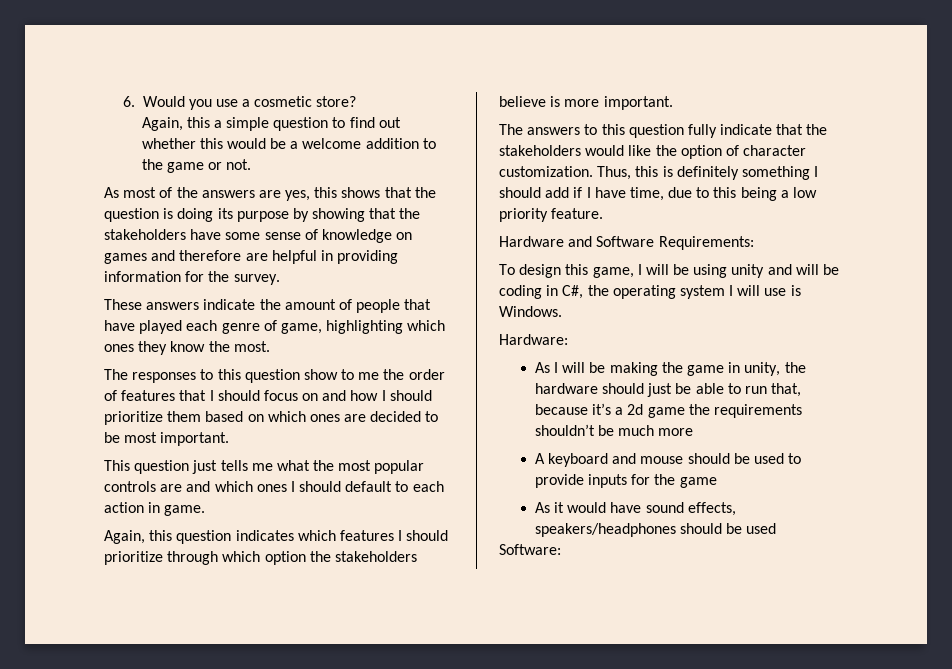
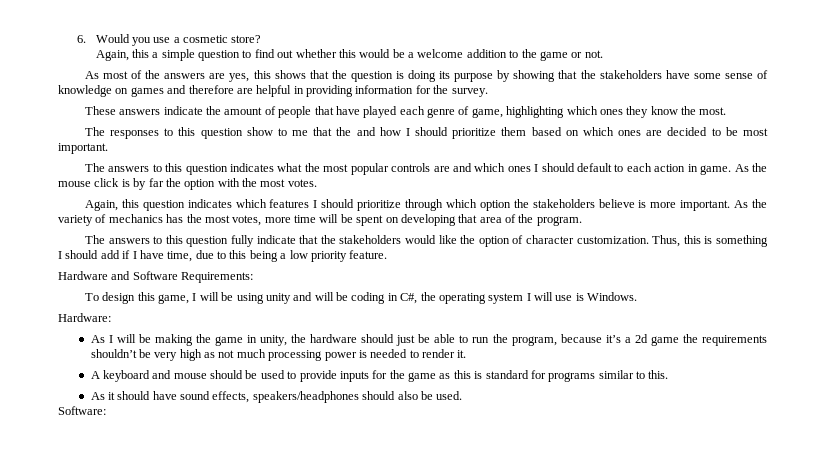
- The responses to this question show to me the order of features that I should focus on and how I should prioritize them based on which ones are decided to be most important.
+ The responses to this question show to me that the and how I should prioritize them based on which ones are decided to be most important.
- This question just tells me what the most popular controls are and which ones I should default to each action in game.
+ The answers to this question indicates what the most popular controls are and which ones I should default to each action in game. As the mouse click is by far the option with the most votes.
+ As the variety of mechanics has the most votes, more time will be spent on developing that area of the program.
- Thus, this is definitely something I should add if I have time, due to this being a low priority feature.
+ Thus, this is something I should add if I have time, due to this being a low priority feature.
- As I will be making the game in unity, the hardware should just be able to run that, because it’s a 2d game the requirements shouldn’t be much more
+ As I will be making the game in unity, the hardware should just be able to run the program, because it’s a 2d game the requirements shouldn’t be very high as not much processing power is needed to render it.
- A keyboard and mouse should be used to provide inputs for the game
+ A keyboard and mouse should be used to provide inputs for the game as this is standard for programs similar to this.
- As it would have sound effects, speakers/headphones should be used
+ As it should have sound effects, speakers/headphones should also be used.

